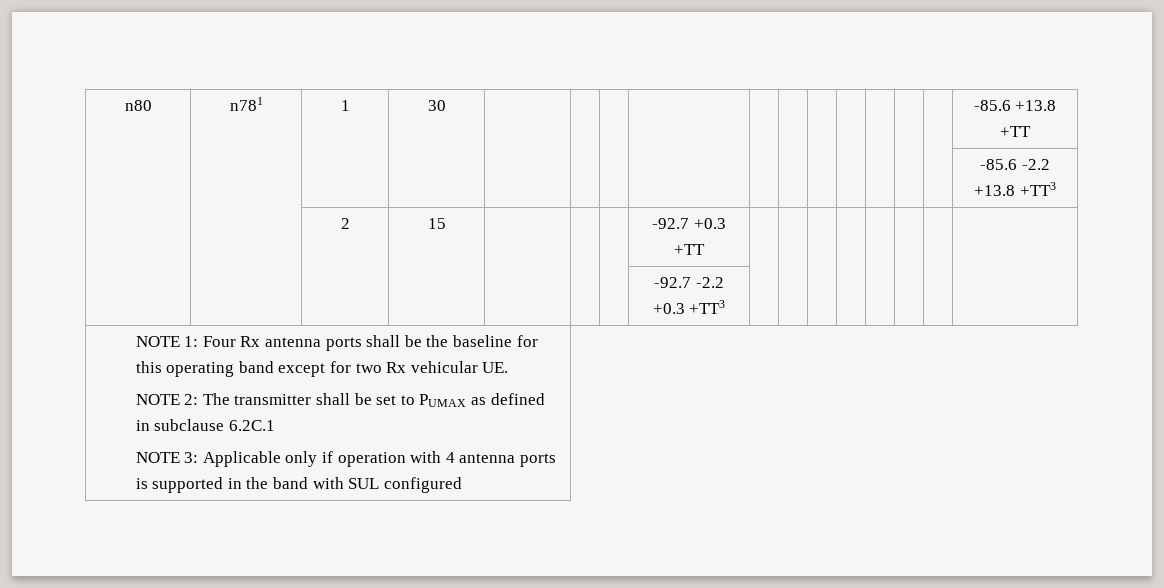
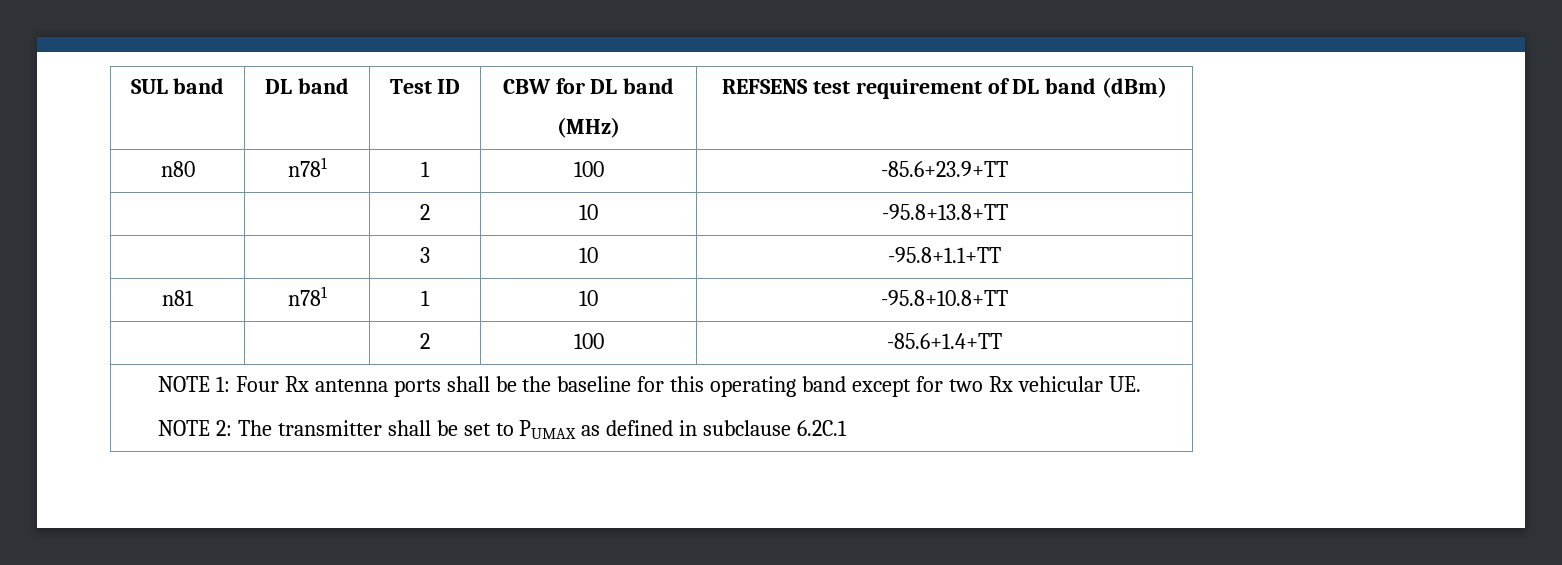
- n80 | n781 | 1 | 30 | | | | | | | | | | | | -85.6 +13.8 +TT
- | | | | | | | | | | | | | | | -85.6 -2.2 +13.8 +TT3
- | | 2 | 15 | | | | -92.7 +0.3 +TT | | | | | | | |
- | | | | | | | -92.7 -2.2 +0.3 +TT3 | | | | | | | |
+ SUL band | DL band | Test ID | CBW for DL band
+ (MHz) | REFSENS test requirement of DL band (dBm)
+ n80 | n781 | 1 | 100 | -85.6+23.9+TT
+ | | 2 | 10 | -95.8+13.8+TT
+ | | 3 | 10 | -95.8+1.1+TT
+ n81 | n781 | 1 | 10 | -95.8+10.8+TT
+ | | 2 | 100 | -85.6+1.4+TT
- NOTE 3: Applicable only if operation with 4 antenna ports is supported in the band with SUL configured

